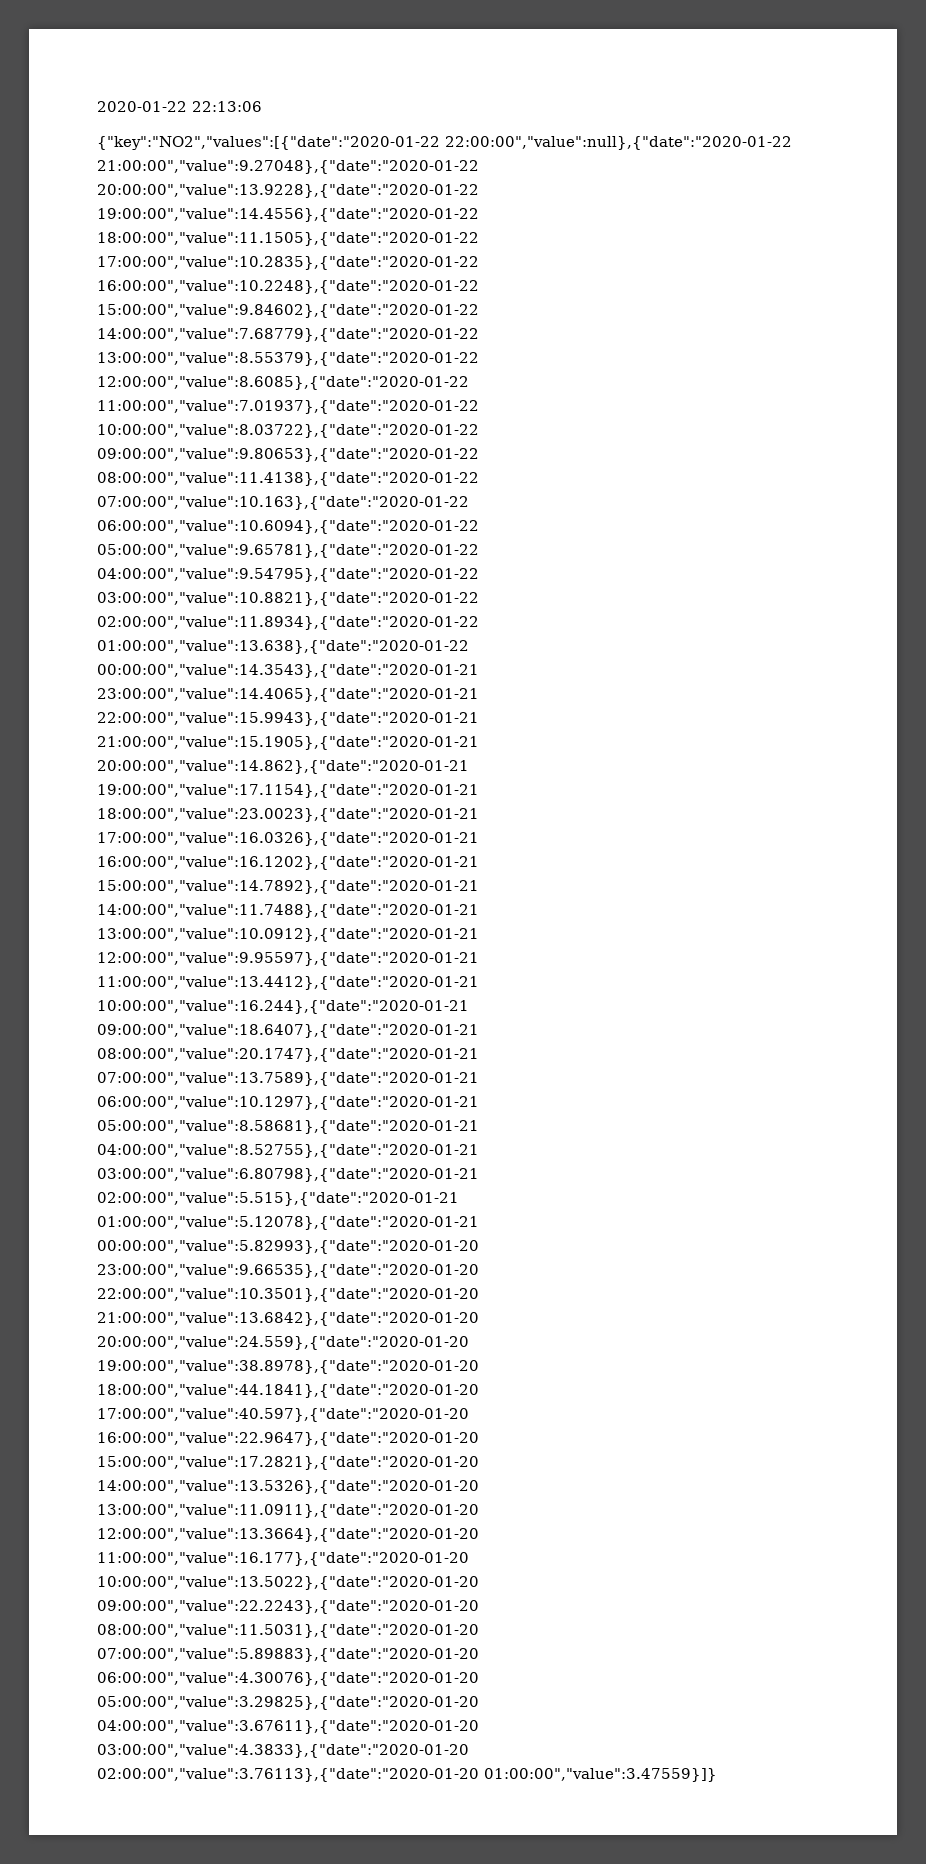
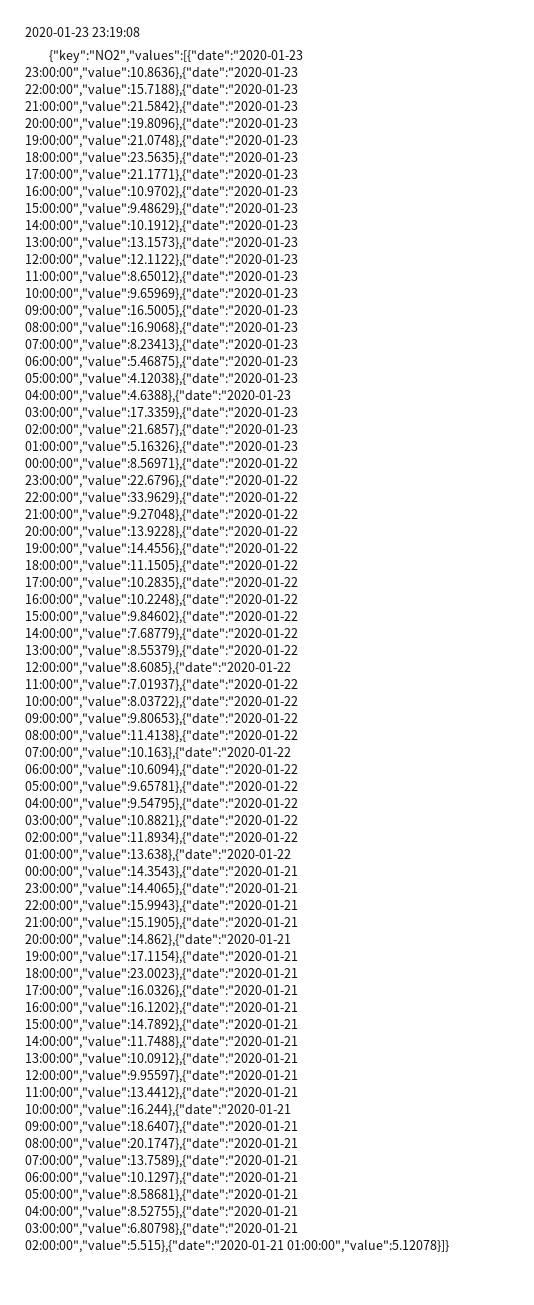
- 2020-01-22 22:13:06
- {"key":"NO2","values":[{"date":"2020-01-22 22:00:00","value":null},{"date":"2020-01-22 21:00:00","value":9.27048},{"date":"2020-01-22 20:00:00","value":13.9228},{"date":"2020-01-22 19:00:00","value":14.4556},{"date":"2020-01-22 18:00:00","value":11.1505},{"date":"2020-01-22 17:00:00","value":10.2835},{"date":"2020-01-22 16:00:00","value":10.2248},{"date":"2020-01-22 15:00:00","value":9.84602},{"date":"2020-01-22 14:00:00","value":7.68779},{"date":"2020-01-22 13:00:00","value":8.55379},{"date":"2020-01-22 12:00:00","value":8.6085},{"date":"2020-01-22 11:00:00","value":7.01937},{"date":"2020-01-22 10:00:00","value":8.03722},{"date":"2020-01-22 09:00:00","value":9.80653},{"date":"2020-01-22 08:00:00","value":11.4138},{"date":"2020-01-22 07:00:00","value":10.163},{"date":"2020-01-22 06:00:00","value":10.6094},{"date":"2020-01-22 05:00:00","value":9.65781},{"date":"2020-01-22 04:00:00","value":9.54795},{"date":"2020-01-22 03:00:00","value":10.8821},{"date":"2020-01-22 02:00:00","value":11.8934},{"date":"2020-01-22 01:00:00","value":13.638},{"date":"2020-01-22 00:00:00","value":14.3543},{"date":"2020-01-21 23:00:00","value":14.4065},{"date":"2020-01-21 22:00:00","value":15.9943},{"date":"2020-01-21 21:00:00","value":15.1905},{"date":"2020-01-21 20:00:00","value":14.862},{"date":"2020-01-21 19:00:00","value":17.1154},{"date":"2020-01-21 18:00:00","value":23.0023},{"date":"2020-01-21 17:00:00","value":16.0326},{"date":"2020-01-21 16:00:00","value":16.1202},{"date":"2020-01-21 15:00:00","value":14.7892},{"date":"2020-01-21 14:00:00","value":11.7488},{"date":"2020-01-21 13:00:00","value":10.0912},{"date":"2020-01-21 12:00:00","value":9.95597},{"date":"2020-01-21 11:00:00","value":13.4412},{"date":"2020-01-21 10:00:00","value":16.244},{"date":"2020-01-21 09:00:00","value":18.6407},{"date":"2020-01-21 08:00:00","value":20.1747},{"date":"2020-01-21 07:00:00","value":13.7589},{"date":"2020-01-21 06:00:00","value":10.1297},{"date":"2020-01-21 05:00:00","value":8.58681},{"date":"2020-01-21 04:00:00","value":8.52755},{"date":"2020-01-21 03:00:00","value":6.80798},{"date":"2020-01-21 02:00:00","value":5.515},{"date":"2020-01-21 01:00:00","value":5.12078},{"date":"2020-01-21 00:00:00","value":5.82993},{"date":"2020-01-20 23:00:00","value":9.66535},{"date":"2020-01-20 22:00:00","value":10.3501},{"date":"2020-01-20 21:00:00","value":13.6842},{"date":"2020-01-20 20:00:00","value":24.559},{"date":"2020-01-20 19:00:00","value":38.8978},{"date":"2020-01-20 18:00:00","value":44.1841},{"date":"2020-01-20 17:00:00","value":40.597},{"date":"2020-01-20 16:00:00","value":22.9647},{"date":"2020-01-20 15:00:00","value":17.2821},{"date":"2020-01-20 14:00:00","value":13.5326},{"date":"2020-01-20 13:00:00","value":11.0911},{"date":"2020-01-20 12:00:00","value":13.3664},{"date":"2020-01-20 11:00:00","value":16.177},{"date":"2020-01-20 10:00:00","value":13.5022},{"date":"2020-01-20 09:00:00","value":22.2243},{"date":"2020-01-20 08:00:00","value":11.5031},{"date":"2020-01-20 07:00:00","value":5.89883},{"date":"2020-01-20 06:00:00","value":4.30076},{"date":"2020-01-20 05:00:00","value":3.29825},{"date":"2020-01-20 04:00:00","value":3.67611},{"date":"2020-01-20 03:00:00","value":4.3833},{"date":"2020-01-20 02:00:00","value":3.76113},{"date":"2020-01-20 01:00:00","value":3.47559}]}
+ 2020-01-23 23:19:08
+ {"key":"NO2","values":[{"date":"2020-01-23 23:00:00","value":10.8636},{"date":"2020-01-23 22:00:00","value":15.7188},{"date":"2020-01-23 21:00:00","value":21.5842},{"date":"2020-01-23 20:00:00","value":19.8096},{"date":"2020-01-23 19:00:00","value":21.0748},{"date":"2020-01-23 18:00:00","value":23.5635},{"date":"2020-01-23 17:00:00","value":21.1771},{"date":"2020-01-23 16:00:00","value":10.9702},{"date":"2020-01-23 15:00:00","value":9.48629},{"date":"2020-01-23 14:00:00","value":10.1912},{"date":"2020-01-23 13:00:00","value":13.1573},{"date":"2020-01-23 12:00:00","value":12.1122},{"date":"2020-01-23 11:00:00","value":8.65012},{"date":"2020-01-23 10:00:00","value":9.65969},{"date":"2020-01-23 09:00:00","value":16.5005},{"date":"2020-01-23 08:00:00","value":16.9068},{"date":"2020-01-23 07:00:00","value":8.23413},{"date":"2020-01-23 06:00:00","value":5.46875},{"date":"2020-01-23 05:00:00","value":4.12038},{"date":"2020-01-23 04:00:00","value":4.6388},{"date":"2020-01-23 03:00:00","value":17.3359},{"date":"2020-01-23 02:00:00","value":21.6857},{"date":"2020-01-23 01:00:00","value":5.16326},{"date":"2020-01-23 00:00:00","value":8.56971},{"date":"2020-01-22 23:00:00","value":22.6796},{"date":"2020-01-22 22:00:00","value":33.9629},{"date":"2020-01-22 21:00:00","value":9.27048},{"date":"2020-01-22 20:00:00","value":13.9228},{"date":"2020-01-22 19:00:00","value":14.4556},{"date":"2020-01-22 18:00:00","value":11.1505},{"date":"2020-01-22 17:00:00","value":10.2835},{"date":"2020-01-22 16:00:00","value":10.2248},{"date":"2020-01-22 15:00:00","value":9.84602},{"date":"2020-01-22 14:00:00","value":7.68779},{"date":"2020-01-22 13:00:00","value":8.55379},{"date":"2020-01-22 12:00:00","value":8.6085},{"date":"2020-01-22 11:00:00","value":7.01937},{"date":"2020-01-22 10:00:00","value":8.03722},{"date":"2020-01-22 09:00:00","value":9.80653},{"date":"2020-01-22 08:00:00","value":11.4138},{"date":"2020-01-22 07:00:00","value":10.163},{"date":"2020-01-22 06:00:00","value":10.6094},{"date":"2020-01-22 05:00:00","value":9.65781},{"date":"2020-01-22 04:00:00","value":9.54795},{"date":"2020-01-22 03:00:00","value":10.8821},{"date":"2020-01-22 02:00:00","value":11.8934},{"date":"2020-01-22 01:00:00","value":13.638},{"date":"2020-01-22 00:00:00","value":14.3543},{"date":"2020-01-21 23:00:00","value":14.4065},{"date":"2020-01-21 22:00:00","value":15.9943},{"date":"2020-01-21 21:00:00","value":15.1905},{"date":"2020-01-21 20:00:00","value":14.862},{"date":"2020-01-21 19:00:00","value":17.1154},{"date":"2020-01-21 18:00:00","value":23.0023},{"date":"2020-01-21 17:00:00","value":16.0326},{"date":"2020-01-21 16:00:00","value":16.1202},{"date":"2020-01-21 15:00:00","value":14.7892},{"date":"2020-01-21 14:00:00","value":11.7488},{"date":"2020-01-21 13:00:00","value":10.0912},{"date":"2020-01-21 12:00:00","value":9.95597},{"date":"2020-01-21 11:00:00","value":13.4412},{"date":"2020-01-21 10:00:00","value":16.244},{"date":"2020-01-21 09:00:00","value":18.6407},{"date":"2020-01-21 08:00:00","value":20.1747},{"date":"2020-01-21 07:00:00","value":13.7589},{"date":"2020-01-21 06:00:00","value":10.1297},{"date":"2020-01-21 05:00:00","value":8.58681},{"date":"2020-01-21 04:00:00","value":8.52755},{"date":"2020-01-21 03:00:00","value":6.80798},{"date":"2020-01-21 02:00:00","value":5.515},{"date":"2020-01-21 01:00:00","value":5.12078}]}

